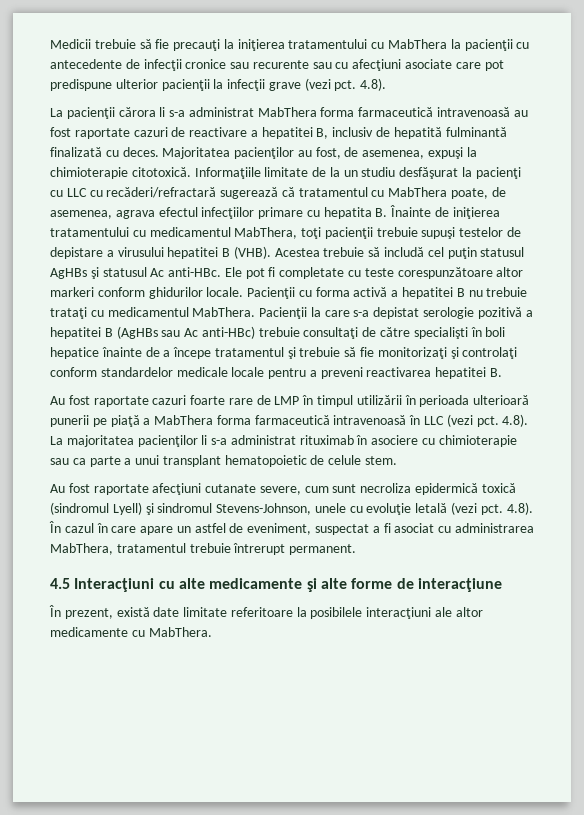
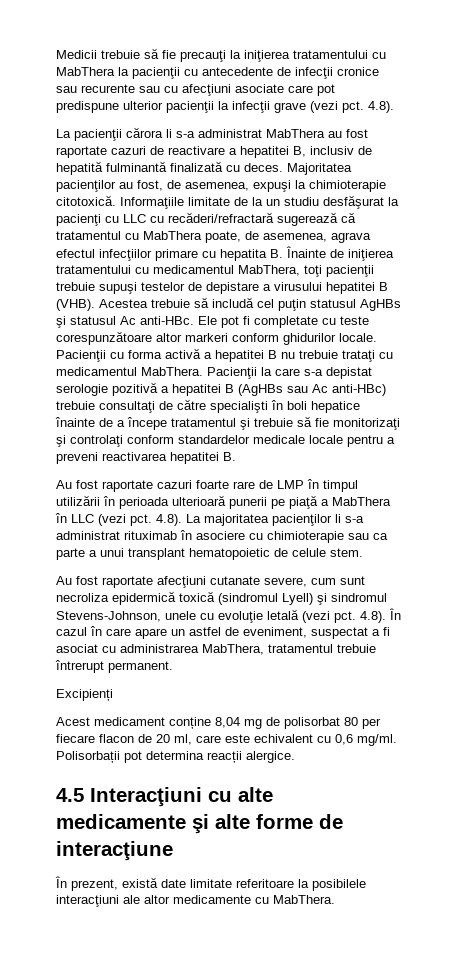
- La pacienţii cărora li s-a administrat MabThera forma farmaceutică intravenoasă au fost raportate cazuri de reactivare a hepatitei B, inclusiv de hepatită fulminantă finalizată cu deces.
+ La pacienţii cărora li s-a administrat MabThera au fost raportate cazuri de reactivare a hepatitei B, inclusiv de hepatită fulminantă finalizată cu deces.
- Au fost raportate cazuri foarte rare de LMP în timpul utilizării în perioada ulterioară punerii pe piaţă a MabThera forma farmaceutică intravenoasă în LLC (vezi pct.
+ Au fost raportate cazuri foarte rare de LMP în timpul utilizării în perioada ulterioară punerii pe piaţă a MabThera în LLC (vezi pct.
+ Excipienți
+ Acest medicament conține 8,04 mg de polisorbat 80 per fiecare flacon de 20 ml, care este echivalent cu 0,6 mg/ml. Polisorbații pot determina reacții alergice.

